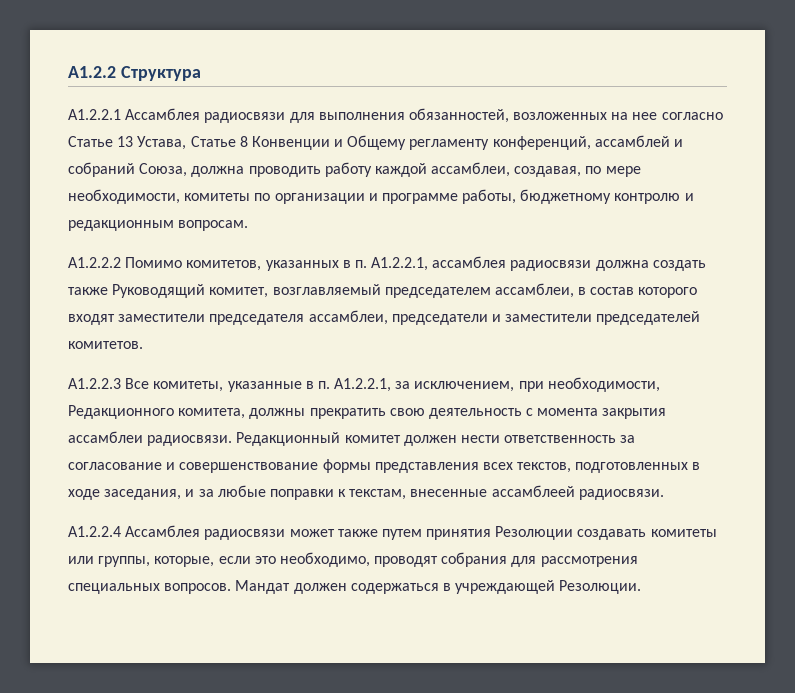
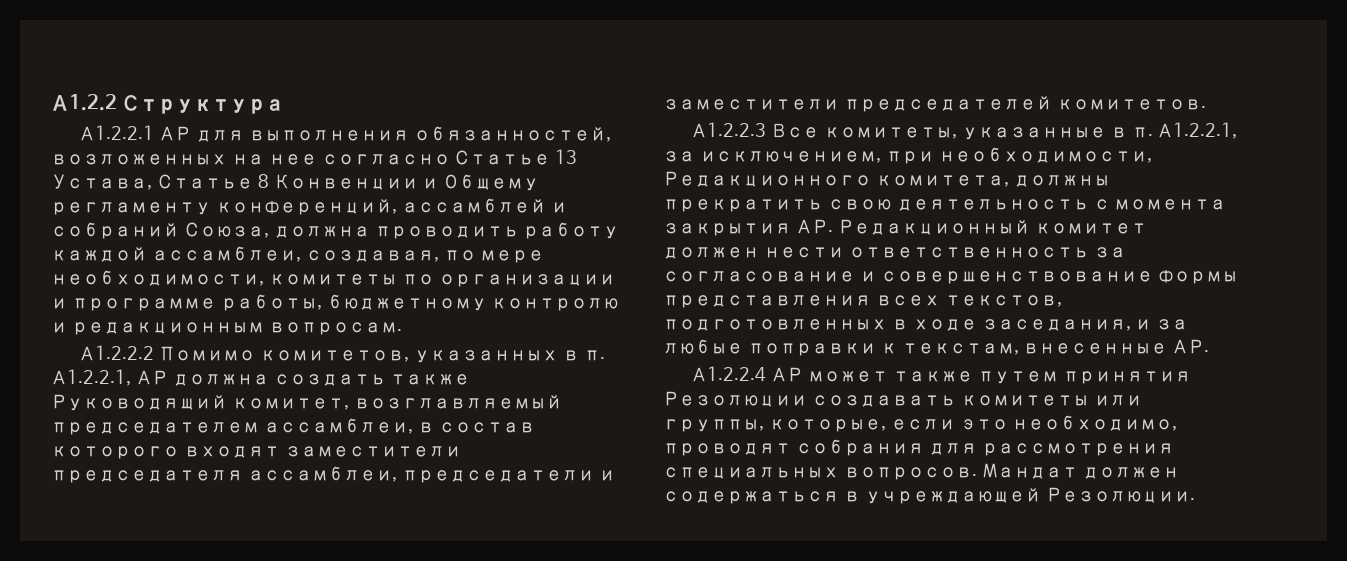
- А1.2.2.1 Ассамблея радиосвязи для выполнения обязанностей, возложенных на нее согласно Статье 13 Устава, Статье 8 Конвенции и Общему регламенту конференций, ассамблей и собраний Союза, должна проводить работу каждой ассамблеи, создавая, по мере необходимости, комитеты по организации и программе работы, бюджетному контролю и редакционным вопросам.
+ А1.2.2.1 АР для выполнения обязанностей, возложенных на нее согласно Статье 13 Устава, Статье 8 Конвенции и Общему регламенту конференций, ассамблей и собраний Союза, должна проводить работу каждой ассамблеи, создавая, по мере необходимости, комитеты по организации и программе работы, бюджетному контролю и редакционным вопросам.
- А1.2.2.2 Помимо комитетов, указанных в п. А1.2.2.1, ассамблея радиосвязи должна создать также Руководящий комитет, возглавляемый председателем ассамблеи, в состав которого входят заместители председателя ассамблеи, председатели и заместители председателей комитетов.
+ А1.2.2.2 Помимо комитетов, указанных в п. А1.2.2.1, АР должна создать также Руководящий комитет, возглавляемый председателем ассамблеи, в состав которого входят заместители председателя ассамблеи, председатели и заместители председателей комитетов.
- А1.2.2.3 Все комитеты, указанные в п. А1.2.2.1, за исключением, при необходимости, Редакционного комитета, должны прекратить свою деятельность с момента закрытия ассамблеи радиосвязи. Редакционный комитет должен нести ответственность за согласование и совершенствование формы представления всех текстов, подготовленных в ходе заседания, и за любые поправки к текстам, внесенные ассамблеей радиосвязи.
+ А1.2.2.3 Все комитеты, указанные в п. А1.2.2.1, за исключением, при необходимости, Редакционного комитета, должны прекратить свою деятельность с момента закрытия АР. Редакционный комитет должен нести ответственность за согласование и совершенствование формы представления всех текстов, подготовленных в ходе заседания, и за любые поправки к текстам, внесенные АР.
- А1.2.2.4 Ассамблея радиосвязи может также путем принятия Резолюции создавать комитеты или группы, которые, если это необходимо, проводят собрания для рассмотрения специальных вопросов.
+ А1.2.2.4 АР может также путем принятия Резолюции создавать комитеты или группы, которые, если это необходимо, проводят собрания для рассмотрения специальных вопросов.

